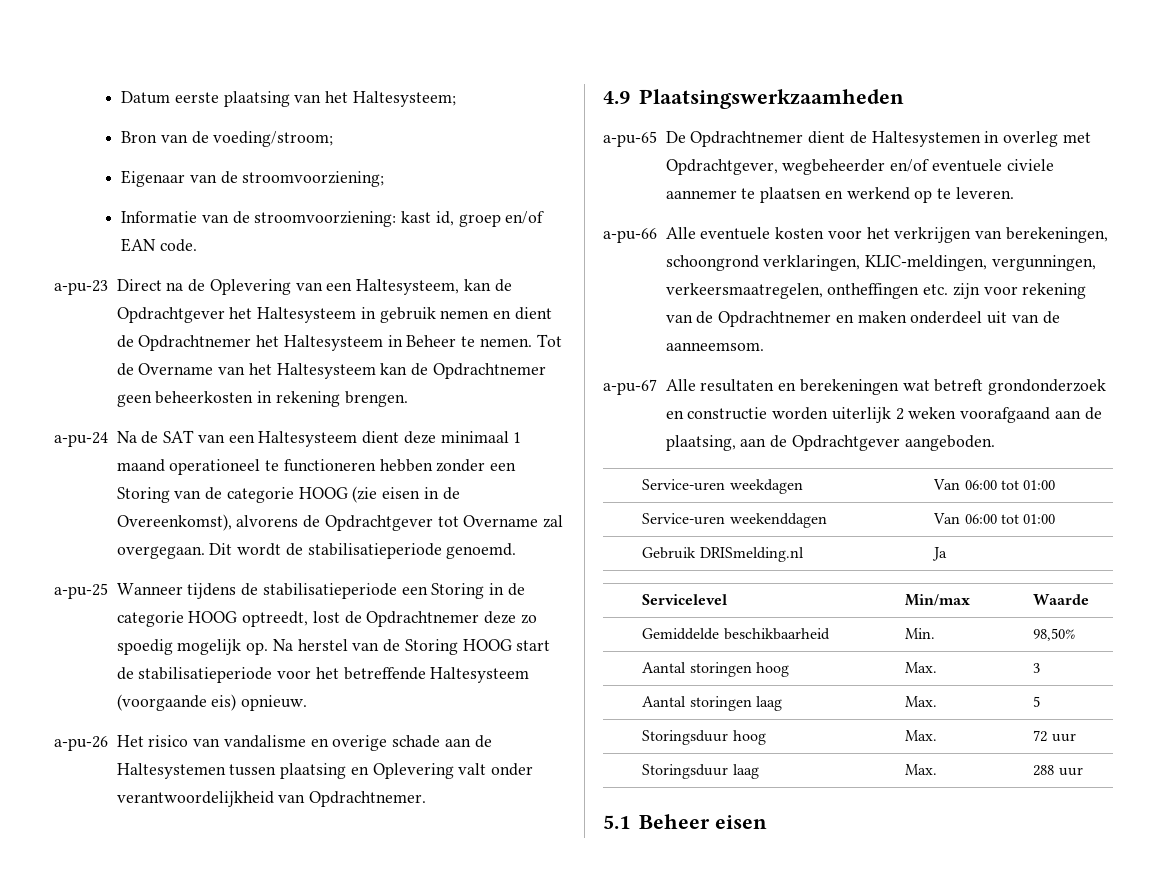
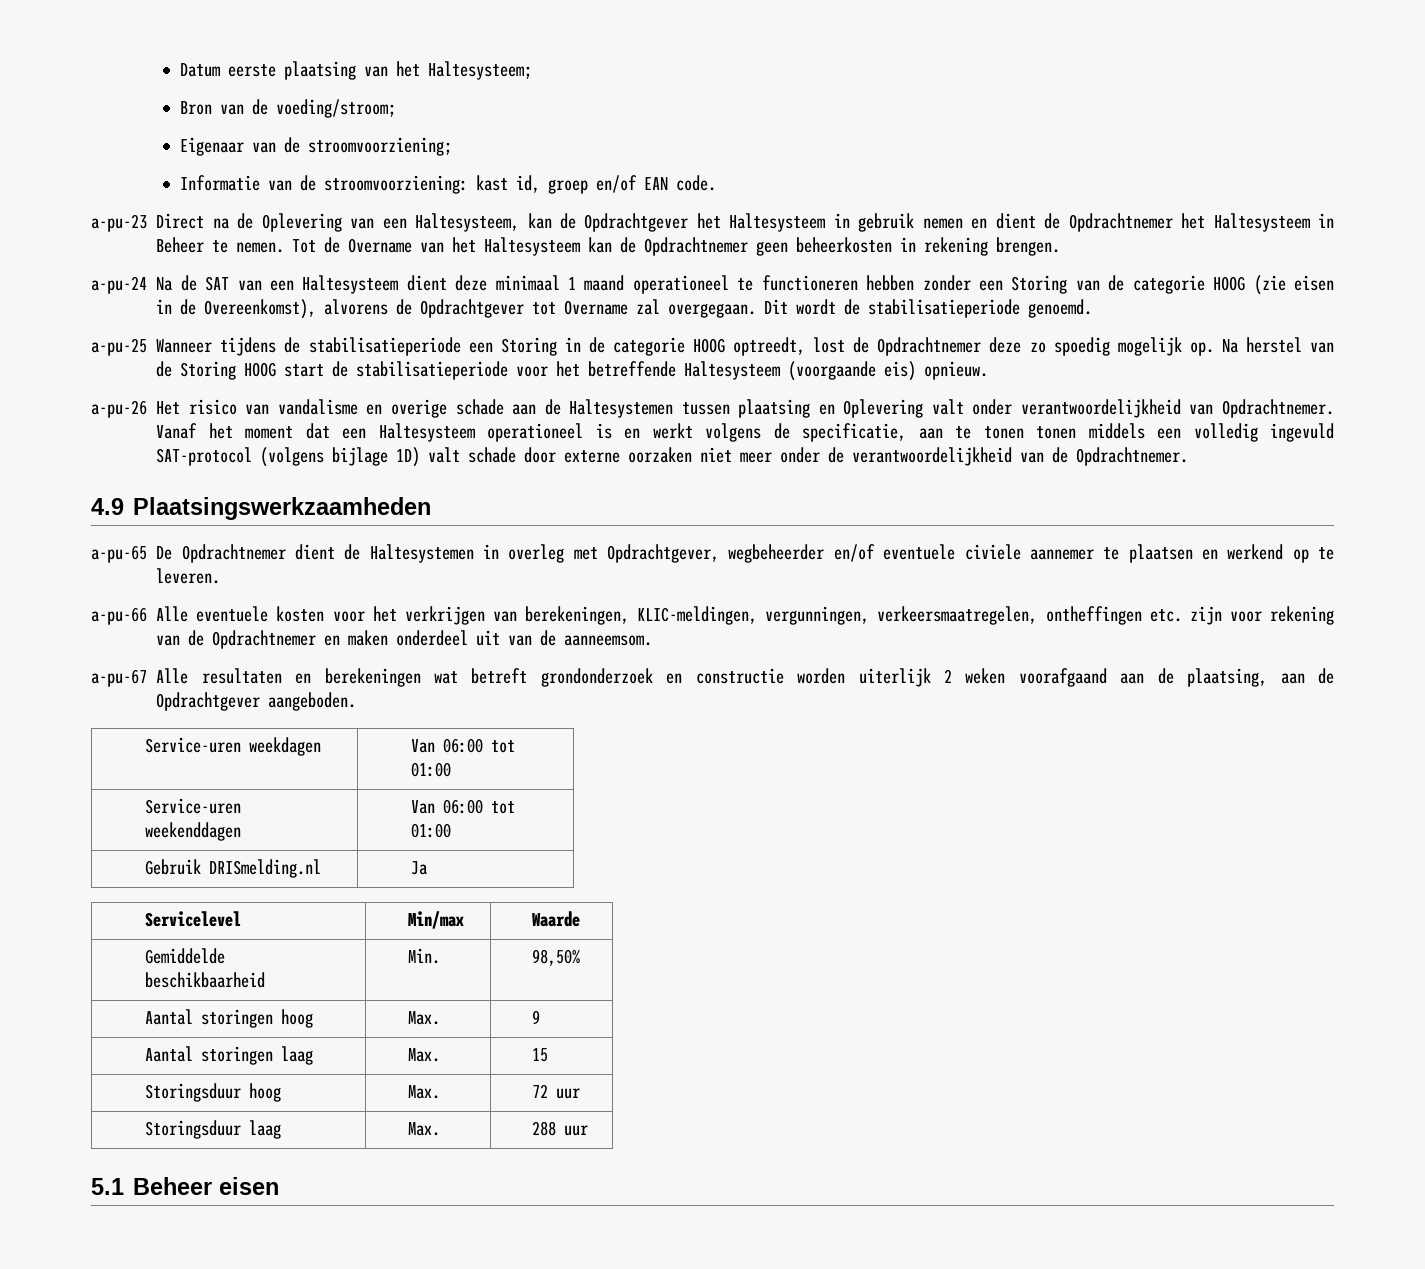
+ Vanaf het moment dat een Haltesysteem operationeel is en werkt volgens de specificatie, aan te tonen tonen middels een volledig ingevuld SAT-protocol (volgens bijlage 1D) valt schade door externe oorzaken niet meer onder de verantwoordelijkheid van de Opdrachtnemer.
- a-pu-66 Alle eventuele kosten voor het verkrijgen van berekeningen, schoongrond verklaringen, KLIC-meldingen, vergunningen, verkeersmaatregelen, ontheffingen etc. zijn voor rekening van de Opdrachtnemer en maken onderdeel uit van de aanneemsom.
+ a-pu-66 Alle eventuele kosten voor het verkrijgen van berekeningen, KLIC-meldingen, vergunningen, verkeersmaatregelen, ontheffingen etc. zijn voor rekening van de Opdrachtnemer en maken onderdeel uit van de aanneemsom.
- Aantal storingen hoog | Max. | 3
+ Aantal storingen hoog | Max. | 9
- Aantal storingen laag | Max. | 5
+ Aantal storingen laag | Max. | 15

